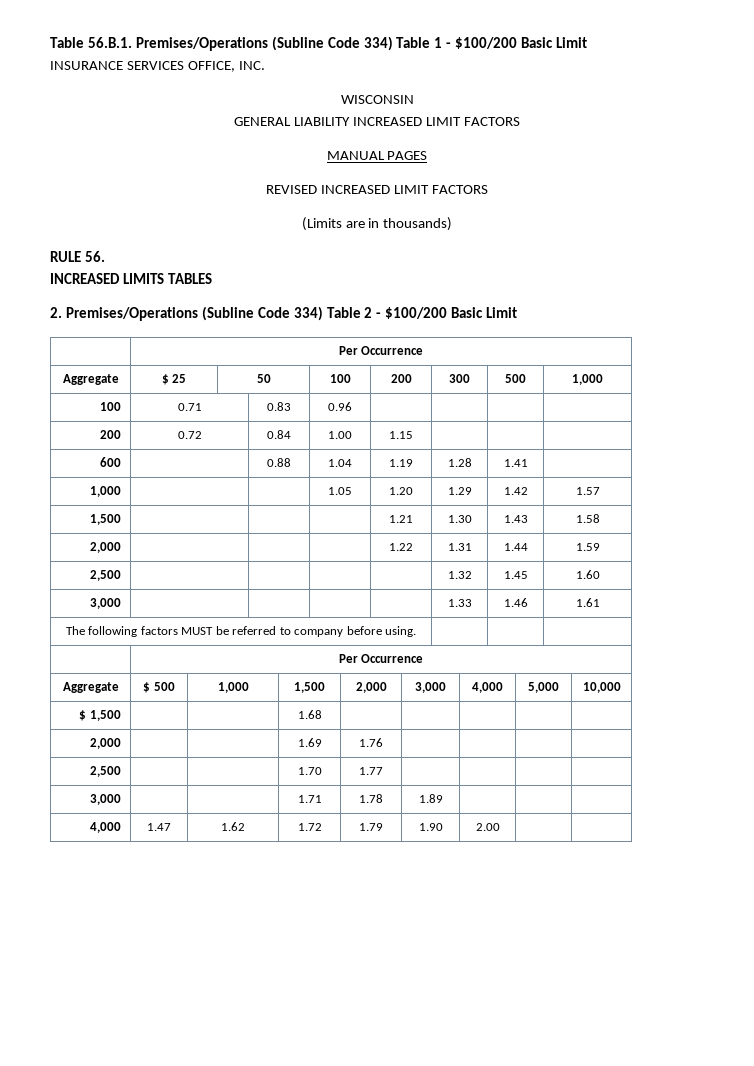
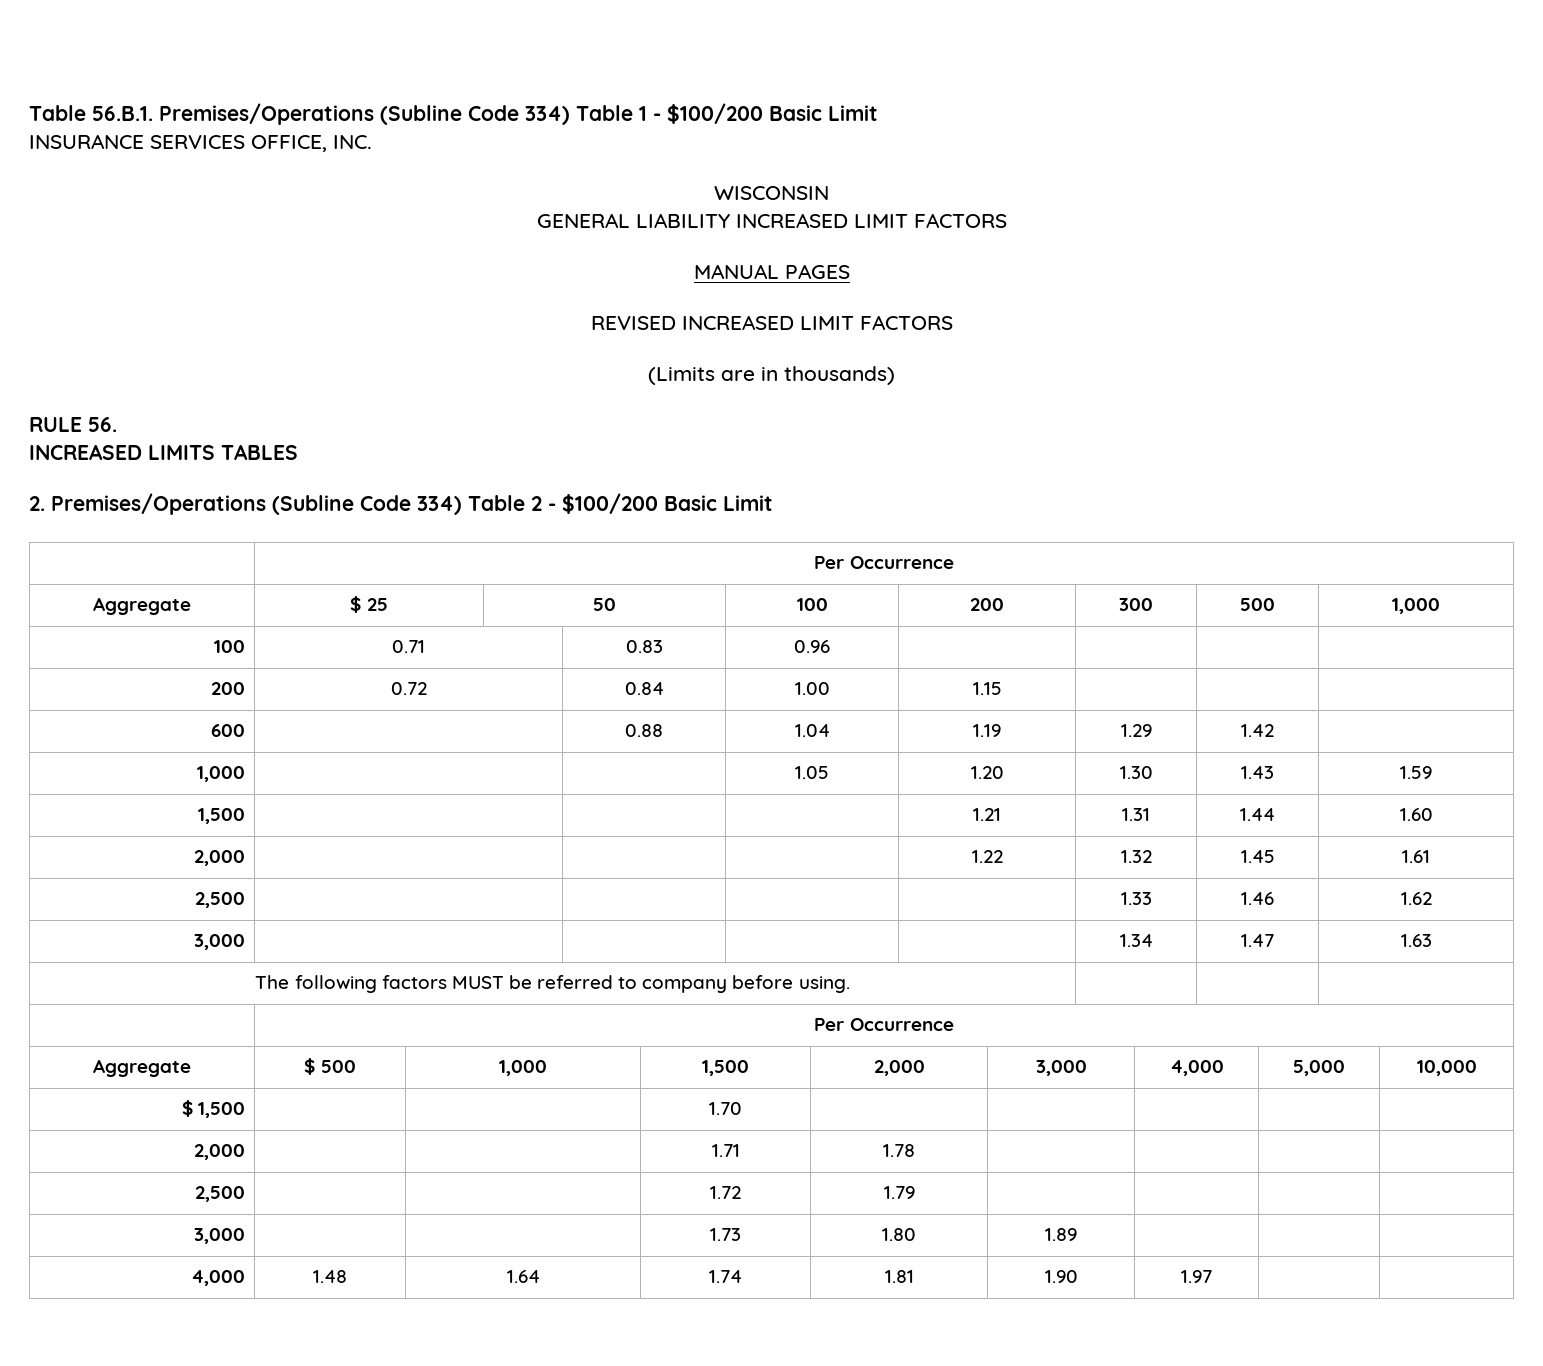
- 600 | | 0.88 | 1.04 | 1.19 | 1.28 | 1.41 |
+ 600 | | 0.88 | 1.04 | 1.19 | 1.29 | 1.42 |
- 1,000 | | | 1.05 | 1.20 | 1.29 | 1.42 | 1.57
+ 1,000 | | | 1.05 | 1.20 | 1.30 | 1.43 | 1.59
- 1,500 | | | | 1.21 | 1.30 | 1.43 | 1.58
+ 1,500 | | | | 1.21 | 1.31 | 1.44 | 1.60
- 2,000 | | | | 1.22 | 1.31 | 1.44 | 1.59
- 2,500 | | | | | 1.32 | 1.45 | 1.60
- 3,000 | | | | | 1.33 | 1.46 | 1.61
+ 2,000 | | | | 1.22 | 1.32 | 1.45 | 1.61
+ 2,500 | | | | | 1.33 | 1.46 | 1.62
+ 3,000 | | | | | 1.34 | 1.47 | 1.63
- $ 1,500 | | | 1.68 | | | | |
- 2,000 | | | 1.69 | 1.76 | | | |
- 2,500 | | | 1.70 | 1.77 | | | |
- 3,000 | | | 1.71 | 1.78 | 1.89 | | |
+ $ 1,500 | | | 1.70 | | | | |
+ 2,000 | | | 1.71 | 1.78 | | | |
+ 2,500 | | | 1.72 | 1.79 | | | |
+ 3,000 | | | 1.73 | 1.80 | 1.89 | | |
- 4,000 | 1.47 | 1.62 | 1.72 | 1.79 | 1.90 | 2.00 | |
+ 4,000 | 1.48 | 1.64 | 1.74 | 1.81 | 1.90 | 1.97 | |

